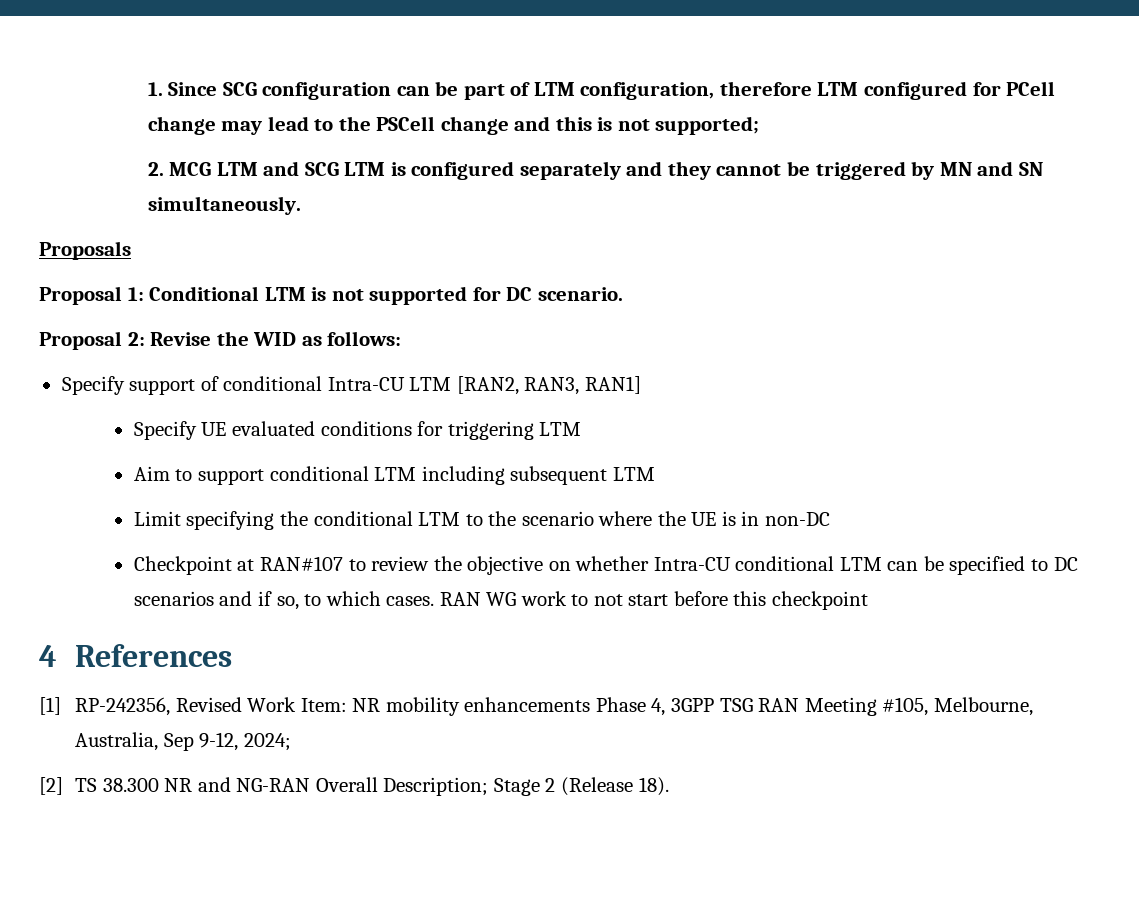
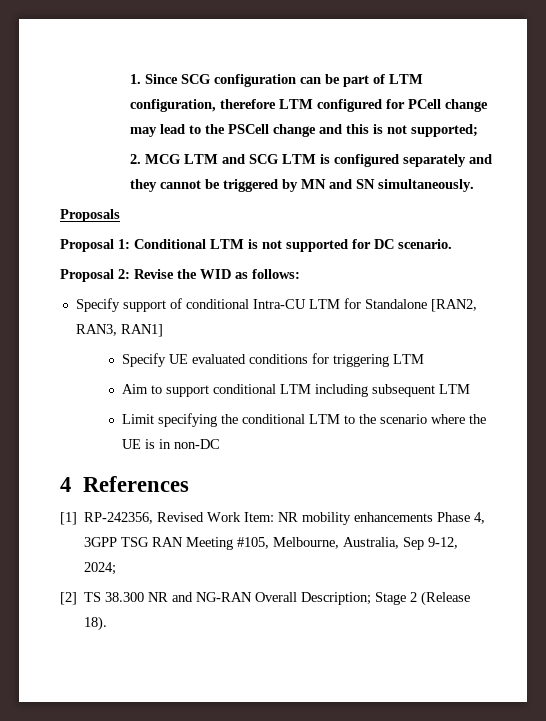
- Specify support of conditional Intra-CU LTM [RAN2, RAN3, RAN1]
+ Specify support of conditional Intra-CU LTM for Standalone [RAN2, RAN3, RAN1]
- Checkpoint at RAN#107 to review the objective on whether Intra-CU conditional LTM can be specified to DC scenarios and if so, to which cases. RAN WG work to not start before this checkpoint

